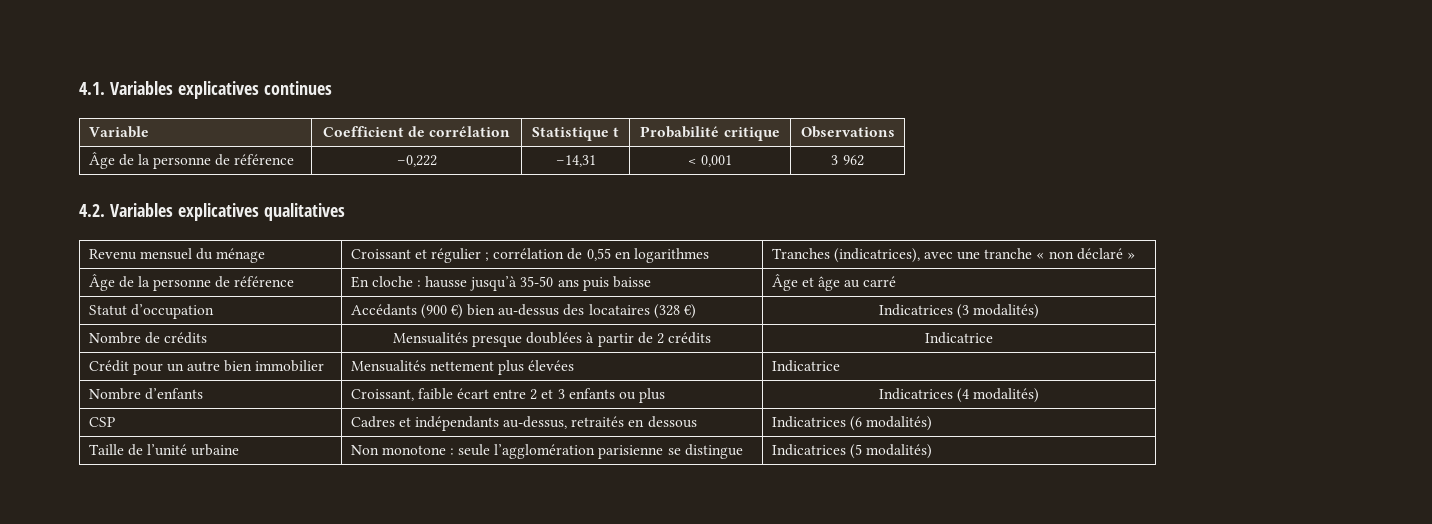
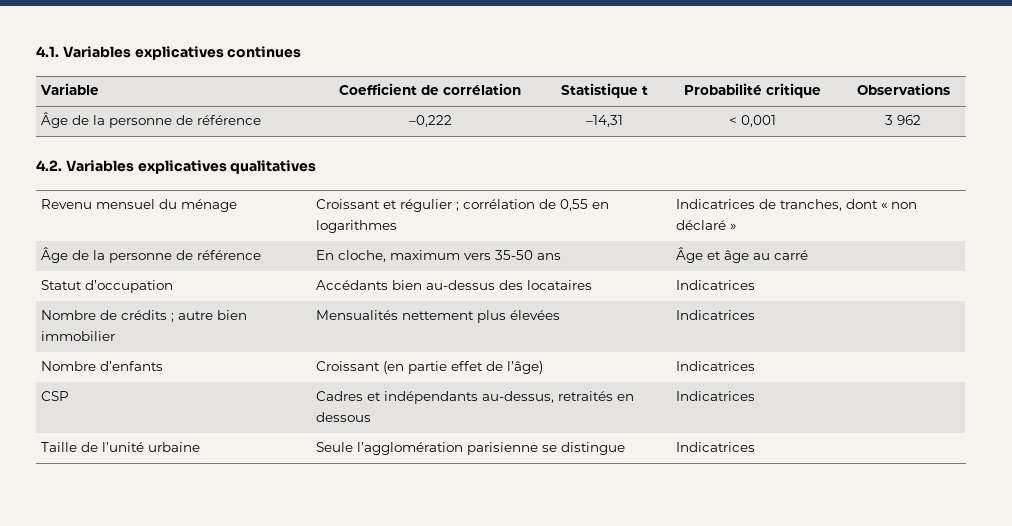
- Revenu mensuel du ménage | Croissant et régulier ; corrélation de 0,55 en logarithmes | Tranches (indicatrices), avec une tranche « non déclaré »
+ Revenu mensuel du ménage | Croissant et régulier ; corrélation de 0,55 en logarithmes | Indicatrices de tranches, dont « non déclaré »
- Âge de la personne de référence | En cloche : hausse jusqu’à 35-50 ans puis baisse | Âge et âge au carré
+ Âge de la personne de référence | En cloche, maximum vers 35-50 ans | Âge et âge au carré
- Statut d’occupation | Accédants (900 €) bien au-dessus des locataires (328 €) | Indicatrices (3 modalités)
+ Statut d’occupation | Accédants bien au-dessus des locataires | Indicatrices
- Nombre de crédits | Mensualités presque doublées à partir de 2 crédits | Indicatrice
- Crédit pour un autre bien immobilier | Mensualités nettement plus élevées | Indicatrice
+ Nombre de crédits ; autre bien immobilier | Mensualités nettement plus élevées | Indicatrices
- Nombre d’enfants | Croissant, faible écart entre 2 et 3 enfants ou plus | Indicatrices (4 modalités)
+ Nombre d’enfants | Croissant (en partie effet de l’âge) | Indicatrices
- CSP | Cadres et indépendants au-dessus, retraités en dessous | Indicatrices (6 modalités)
+ CSP | Cadres et indépendants au-dessus, retraités en dessous | Indicatrices
- Taille de l’unité urbaine | Non monotone : seule l’agglomération parisienne se distingue | Indicatrices (5 modalités)
+ Taille de l’unité urbaine | Seule l’agglomération parisienne se distingue | Indicatrices

